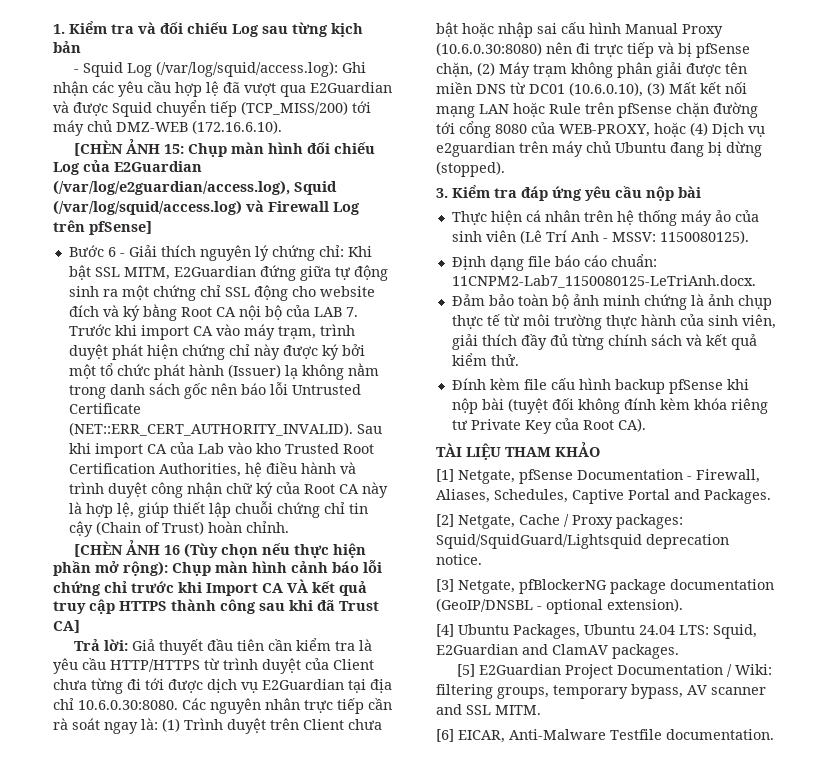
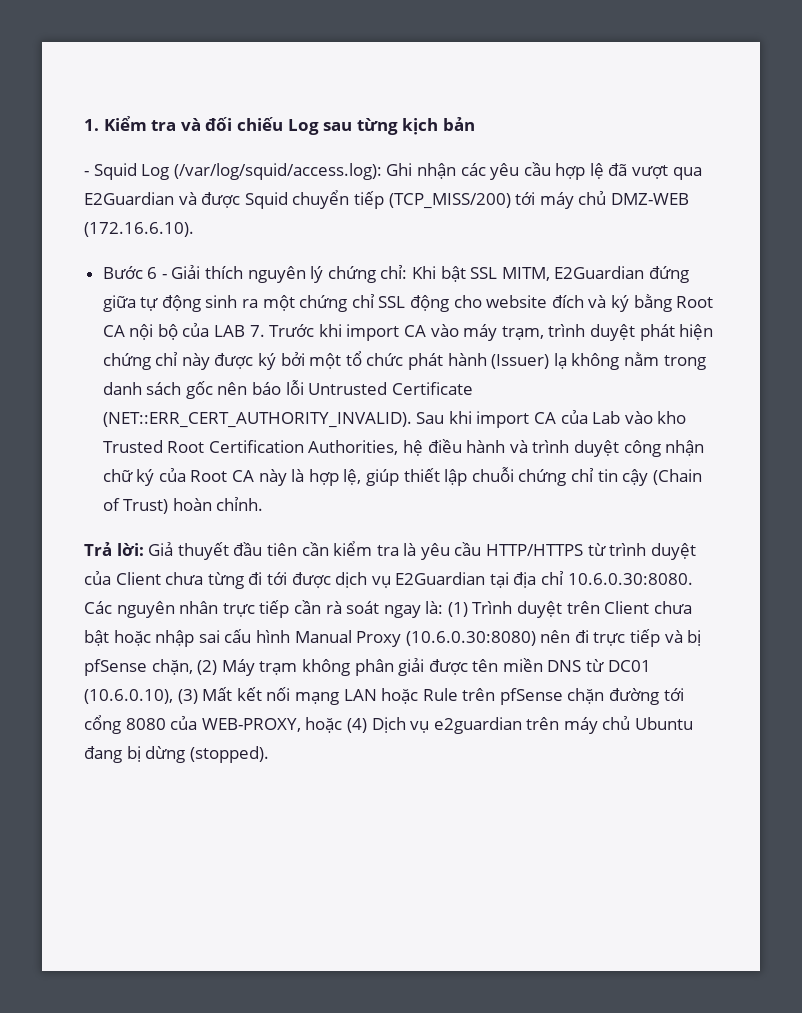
- [CHÈN ẢNH 15: Chụp màn hình đối chiếu Log của E2Guardian (/var/log/e2guardian/access.log), Squid (/var/log/squid/access.log) và Firewall Log trên pfSense]
- [CHÈN ẢNH 16 (Tùy chọn nếu thực hiện phần mở rộng): Chụp màn hình cảnh báo lỗi chứng chỉ trước khi Import CA VÀ kết quả truy cập HTTPS thành công sau khi đã Trust CA]
- 3. Kiểm tra đáp ứng yêu cầu nộp bài
- Thực hiện cá nhân trên hệ thống máy ảo của sinh viên (Lê Trí Anh - MSSV: 1150080125).
- Định dạng file báo cáo chuẩn: 11CNPM2-Lab7_1150080125-LeTriAnh.docx.
- Đảm bảo toàn bộ ảnh minh chứng là ảnh chụp thực tế từ môi trường thực hành của sinh viên, giải thích đầy đủ từng chính sách và kết quả kiểm thử.
- Đính kèm file cấu hình backup pfSense khi nộp bài (tuyệt đối không đính kèm khóa riêng tư Private Key của Root CA).
- TÀI LIỆU THAM KHẢO
- [1] Netgate, pfSense Documentation - Firewall, Aliases, Schedules, Captive Portal and Packages.
- [2] Netgate, Cache / Proxy packages: Squid/SquidGuard/Lightsquid deprecation notice.
- [3] Netgate, pfBlockerNG package documentation (GeoIP/DNSBL - optional extension).
- [4] Ubuntu Packages, Ubuntu 24.04 LTS: Squid, E2Guardian and ClamAV packages.
- [5] E2Guardian Project Documentation / Wiki: filtering groups, temporary bypass, AV scanner and SSL MITM.
- [6] EICAR, Anti-Malware Testfile documentation.

